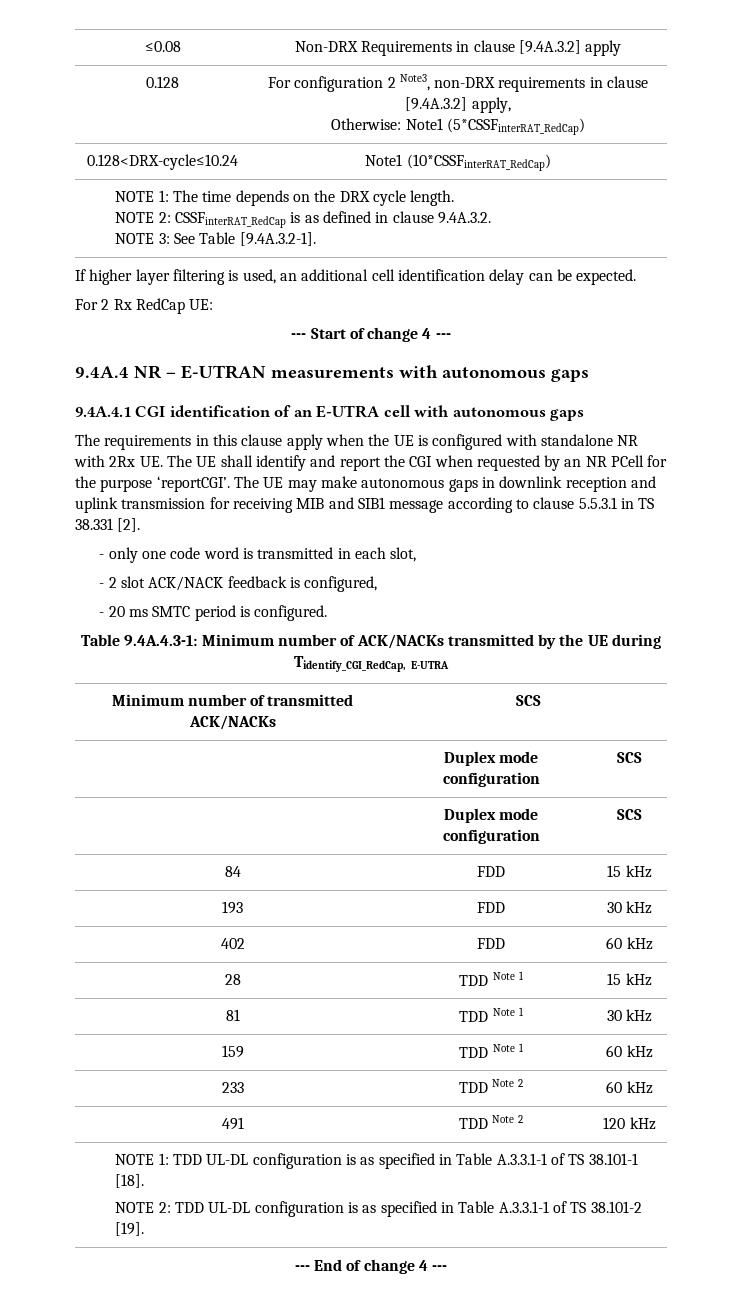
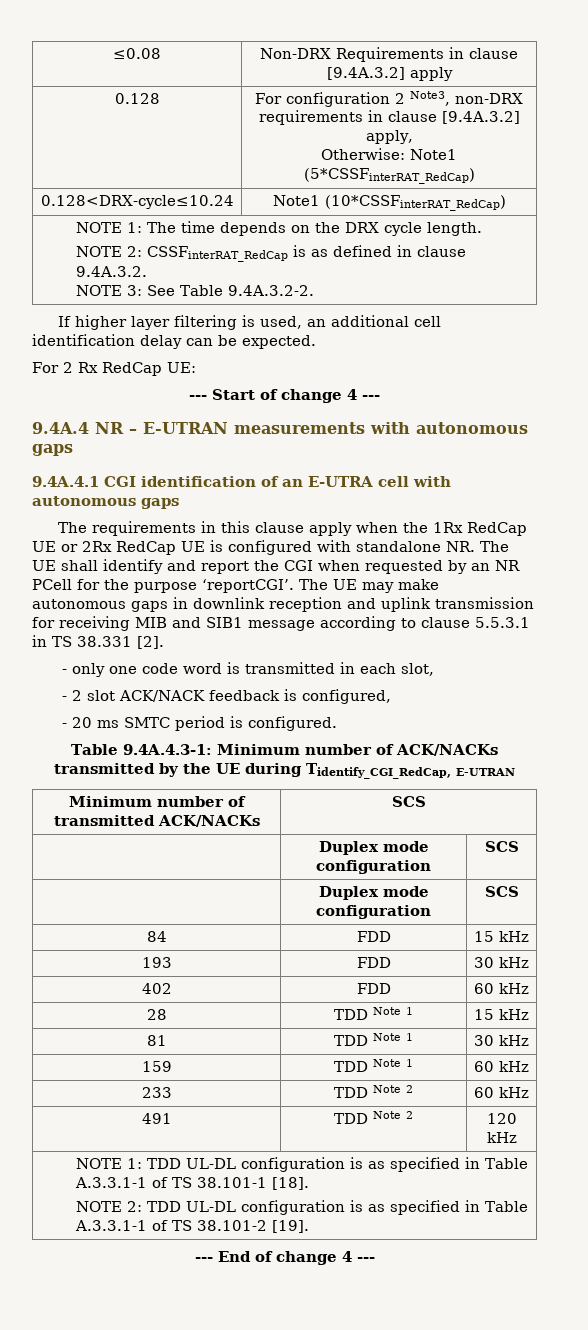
  NOTE 1: The time depends on the DRX cycle length.
  NOTE 2: CSSFinterRAT_RedCap is as defined in clause 9.4A.3.2.
- NOTE 3: See Table [9.4A.3.2-1].
+ NOTE 3: See Table 9.4A.3.2-2.
- The requirements in this clause apply when the UE is configured with standalone NR with 2Rx UE. The UE shall identify and report the CGI when requested by an NR PCell for the purpose ‘reportCGI’.
+ The requirements in this clause apply when the 1Rx RedCap UE or 2Rx RedCap UE is configured with standalone NR. The UE shall identify and report the CGI when requested by an NR PCell for the purpose ‘reportCGI’.
- Table 9.4A.4.3-1: Minimum number of ACK/NACKs transmitted by the UE during Tidentify_CGI_RedCap, E-UTRA
+ Table 9.4A.4.3-1: Minimum number of ACK/NACKs transmitted by the UE during Tidentify_CGI_RedCap, E-UTRAN

